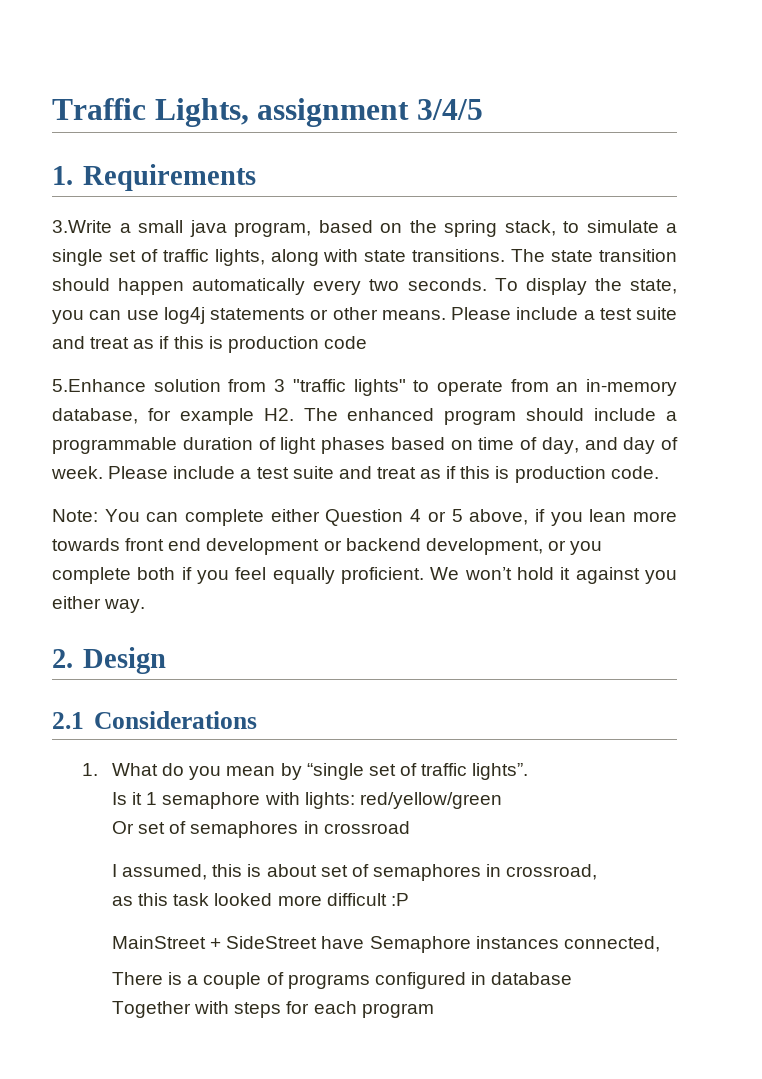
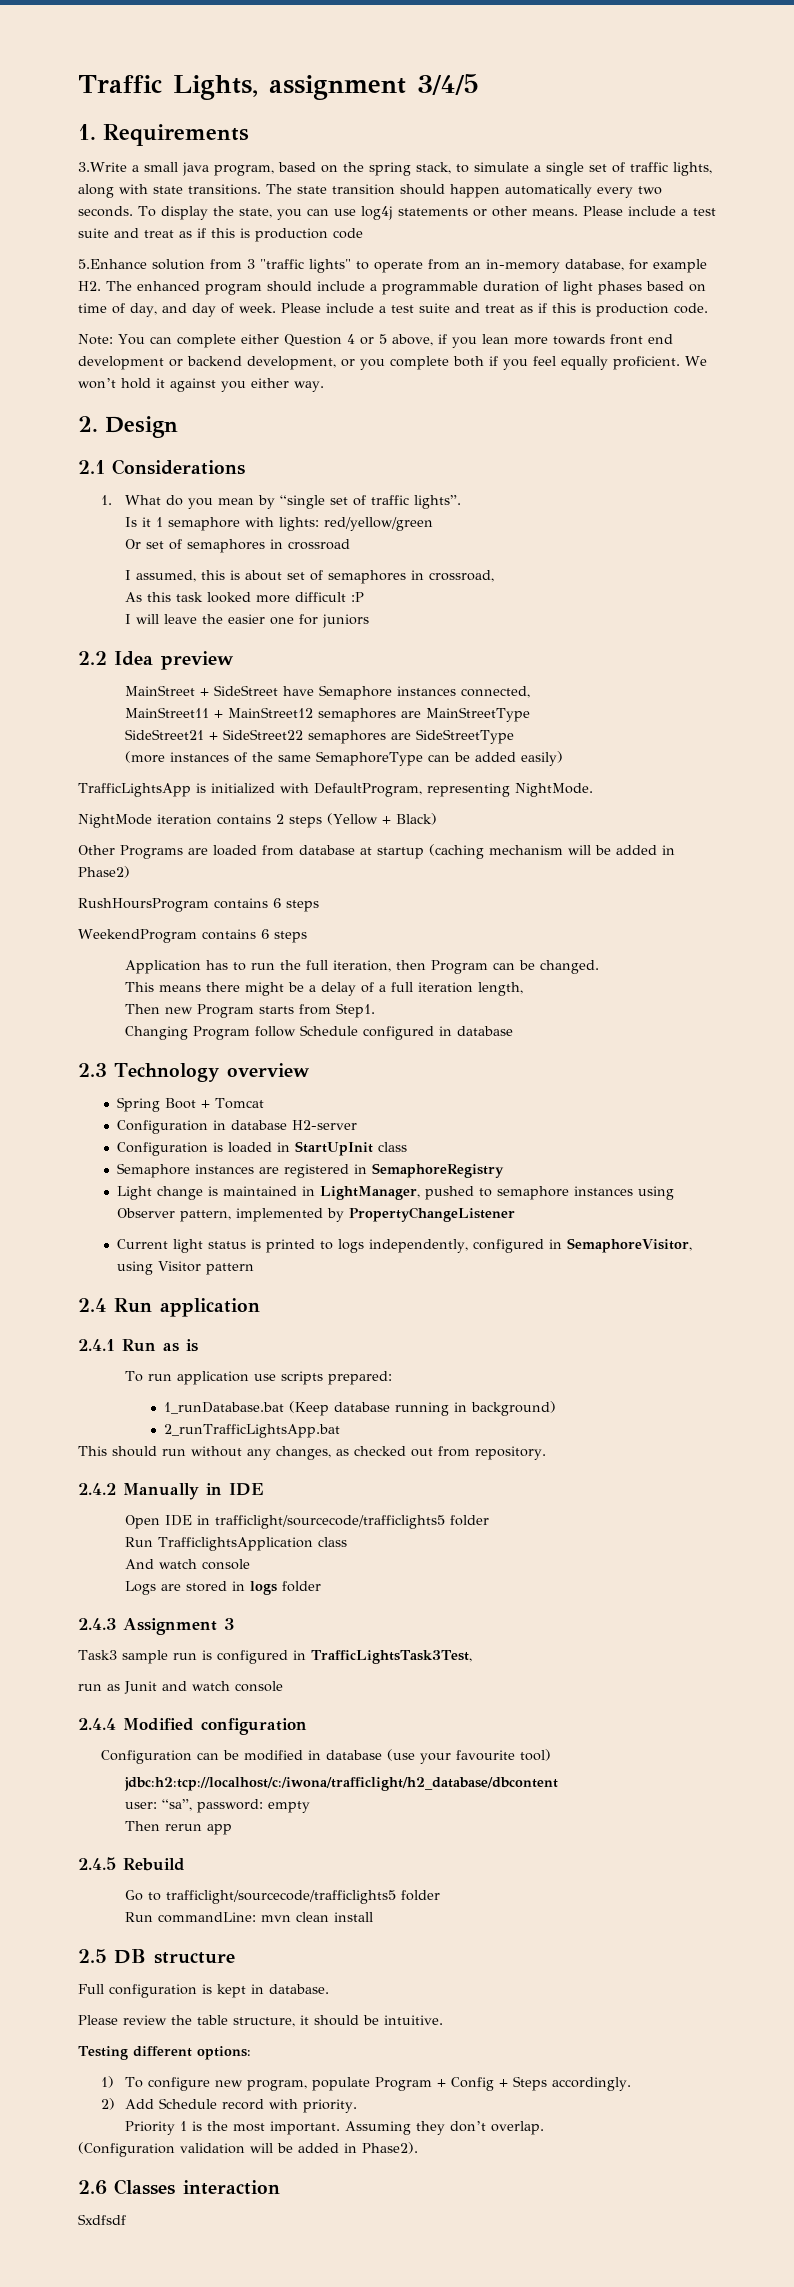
- as this task looked more difficult :P
+ As this task looked more difficult :P
+ I will leave the easier one for juniors
+ 2.2 Idea preview
- There is a couple of programs configured in database
- Together with steps for each program
+ MainStreet11 + MainStreet12 semaphores are MainStreetType
+ SideStreet21 + SideStreet22 semaphores are SideStreetType
+ (more instances of the same SemaphoreType can be added easily)
+ TrafficLightsApp is initialized with DefaultProgram, representing NightMode.
+ NightMode iteration contains 2 steps (Yellow + Black)
+ Other Programs are loaded from database at startup (caching mechanism will be added in Phase2)
+ RushHoursProgram contains 6 steps
+ WeekendProgram contains 6 steps
+ Application has to run the full iteration, then Program can be changed.
+ This means there might be a delay of a full iteration length,
+ Then new Program starts from Step1.
+ Changing Program follow Schedule configured in database
+ 2.3 Technology overview
+ Spring Boot + Tomcat
+ Configuration in database H2-server
+ Configuration is loaded in StartUpInit class
+ Semaphore instances are registered in SemaphoreRegistry
+ Light change is maintained in LightManager, pushed to semaphore instances using Observer pattern, implemented by PropertyChangeListener
+ Current light status is printed to logs independently, configured in SemaphoreVisitor, using Visitor pattern
+ 2.4 Run application
+ 2.4.1 Run as is
+ To run application use scripts prepared:
+ 1_runDatabase.bat (Keep database running in background)
+ 2_runTrafficLightsApp.bat
+ This should run without any changes, as checked out from repository.
+ 2.4.2 Manually in IDE
+ Open IDE in trafficlight/sourcecode/trafficlights5 folder
+ Run TrafficlightsApplication class
+ And watch console
+ Logs are stored in logs folder
+ 2.4.3 Assignment 3
+ Task3 sample run is configured in TrafficLightsTask3Test,
+ run as Junit and watch console
+ 2.4.4 Modified configuration
+ Configuration can be modified in database (use your favourite tool)
+ jdbc:h2:tcp://localhost/c:/iwona/trafficlight/h2_database/dbcontent
+ user: “sa”, password: empty
+ Then rerun app
+ 2.4.5 Rebuild
+ Go to trafficlight/sourcecode/trafficlights5 folder
+ Run commandLine: mvn clean install
+ 2.5 DB structure
+ Full configuration is kept in database.
+ Please review the table structure, it should be intuitive.
+ Testing different options:
+ 1) To configure new program, populate Program + Config + Steps accordingly.
+ 2) Add Schedule record with priority.
+ Priority 1 is the most important. Assuming they don’t overlap.
+ (Configuration validation will be added in Phase2).
+ 2.6 Classes interaction
+ Sxdfsdf

